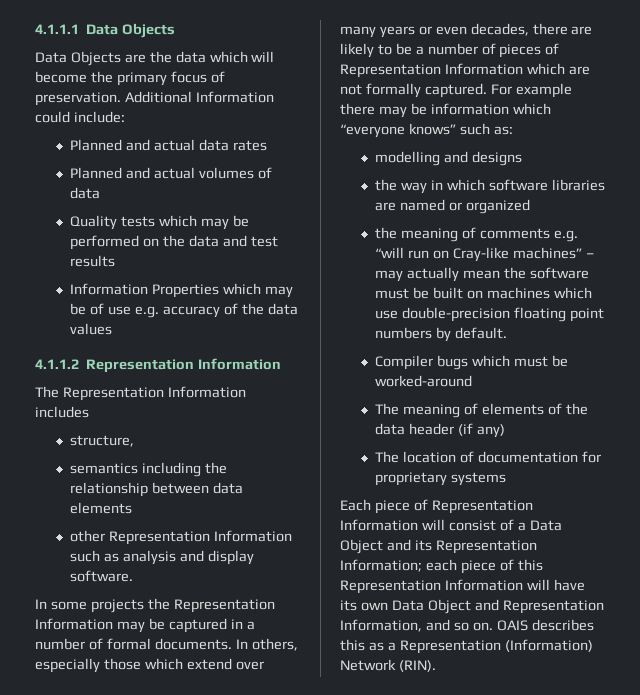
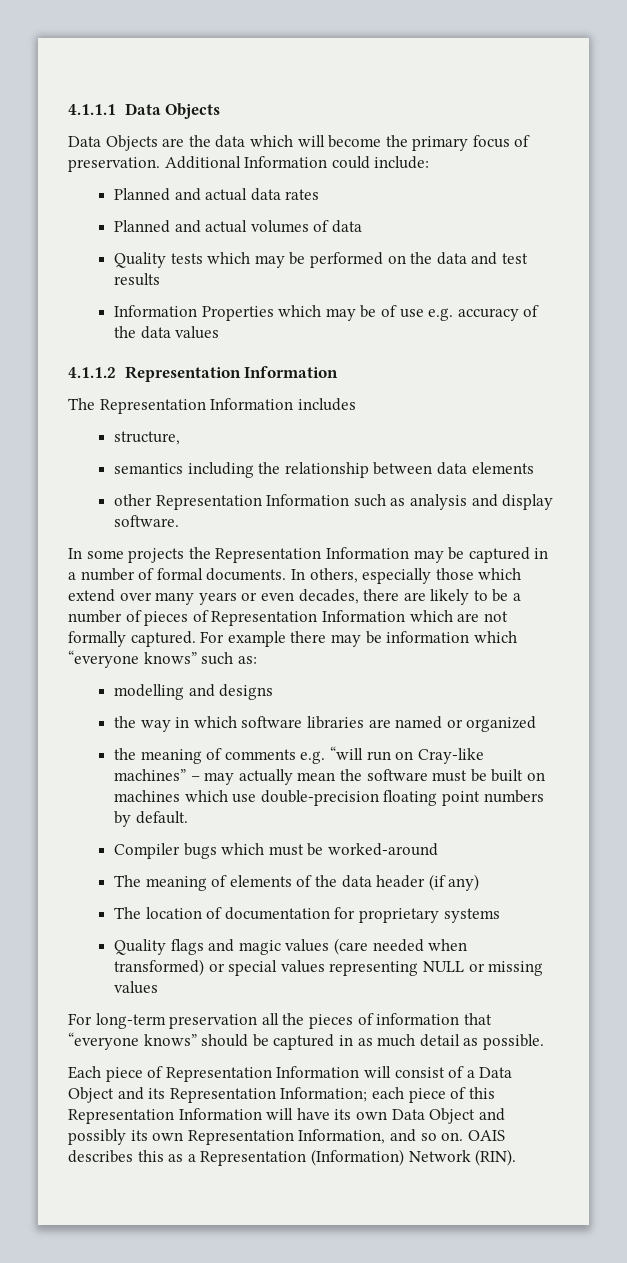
+ Quality flags and magic values (care needed when transformed) or special values representing NULL or missing values
+ For long-term preservation all the pieces of information that “everyone knows” should be captured in as much detail as possible.
- Each piece of Representation Information will consist of a Data Object and its Representation Information; each piece of this Representation Information will have its own Data Object and Representation Information, and so on.
+ Each piece of Representation Information will consist of a Data Object and its Representation Information; each piece of this Representation Information will have its own Data Object and possibly its own Representation Information, and so on.

